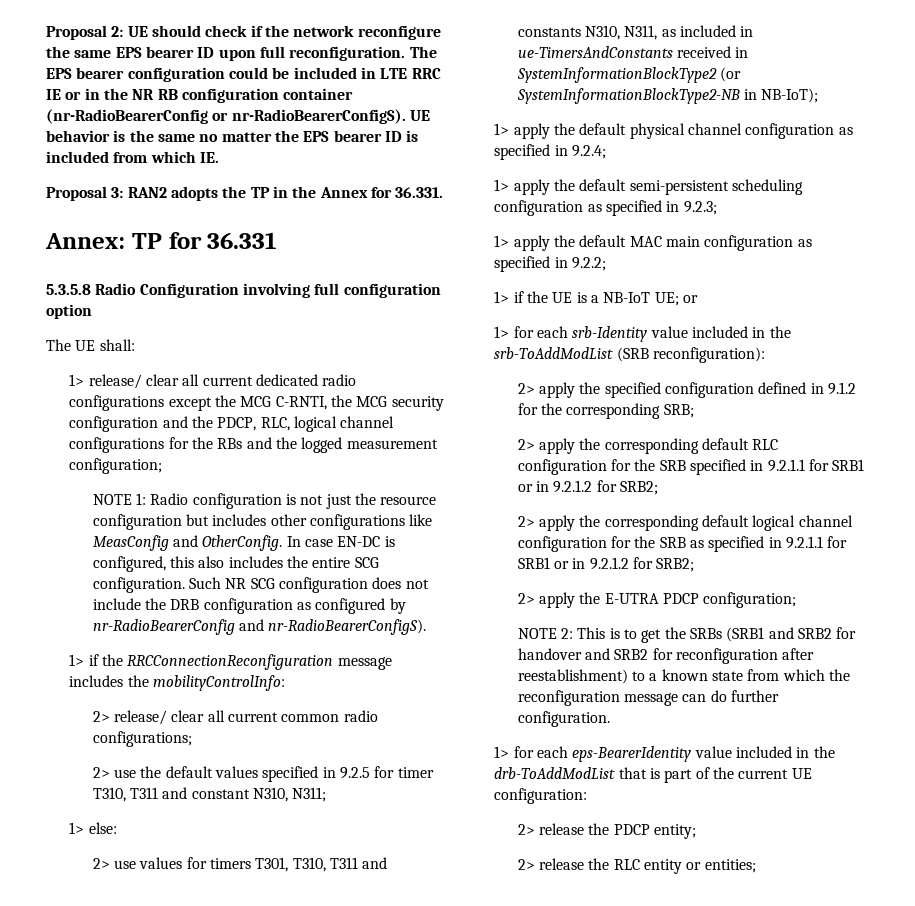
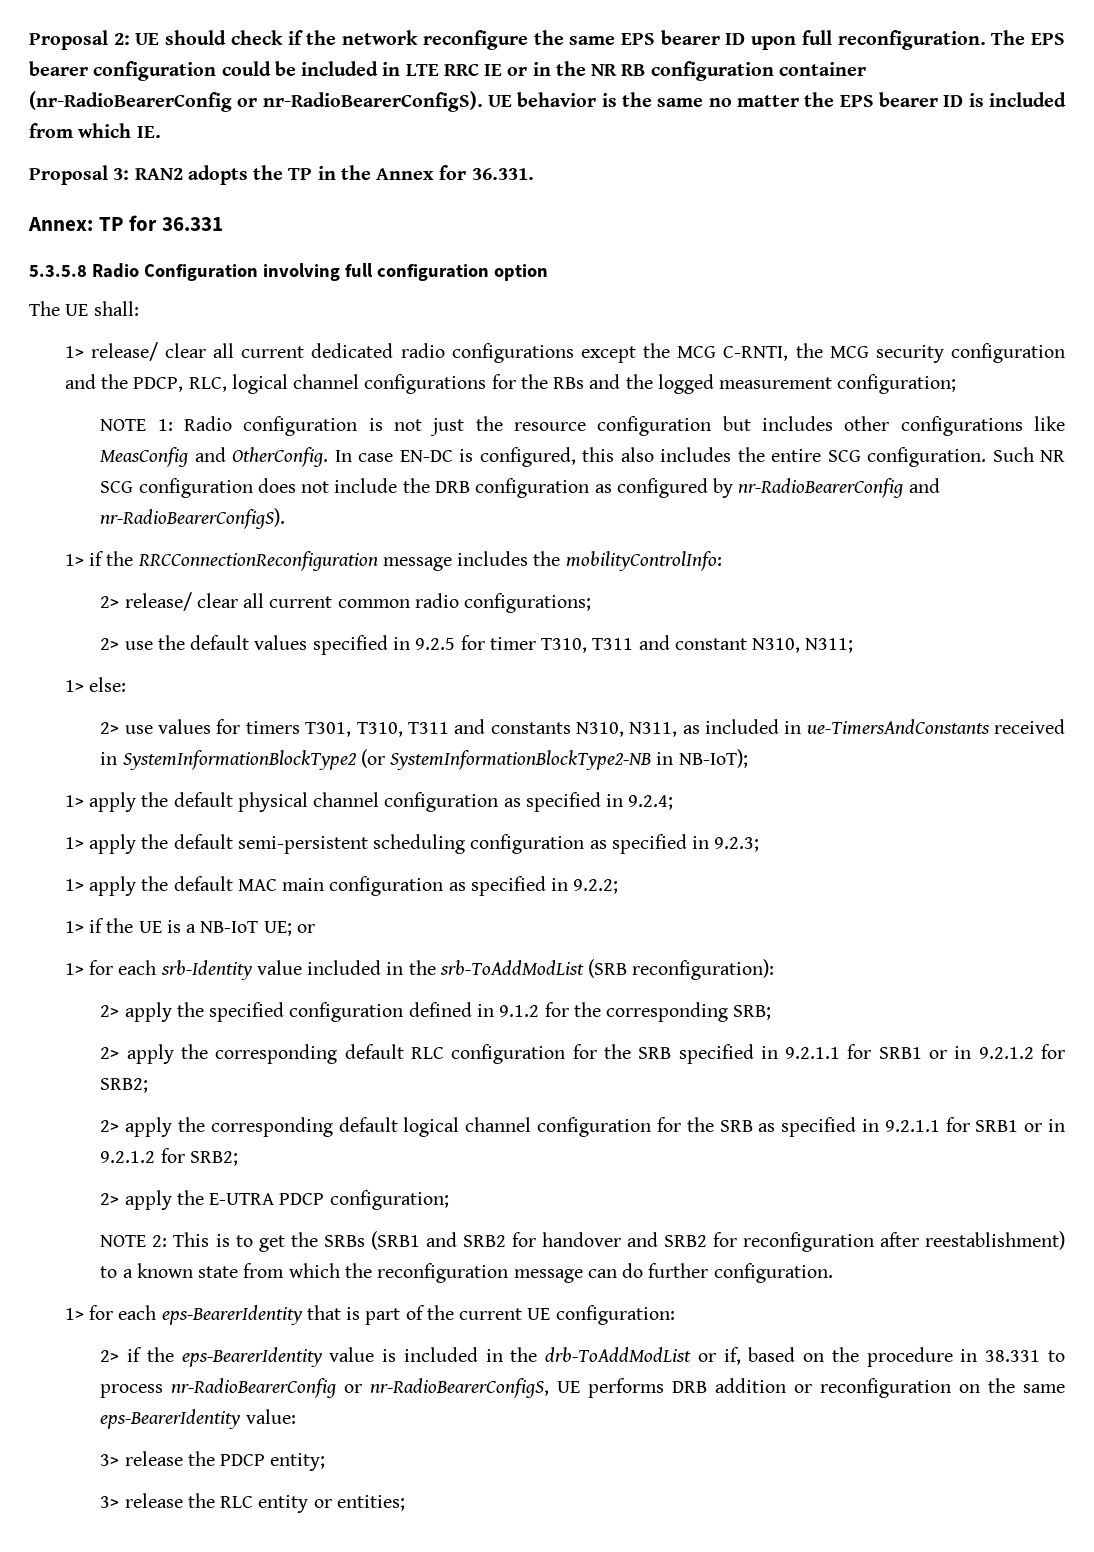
- 1> for each eps-BearerIdentity value included in the drb-ToAddModList that is part of the current UE configuration:
+ 1> for each eps-BearerIdentity that is part of the current UE configuration:
- 2> release the PDCP entity;
+ 2> if the eps-BearerIdentity value is included in the drb-ToAddModList or if, based on the procedure in 38.331 to process nr-RadioBearerConfig or nr-RadioBearerConfigS, UE performs DRB addition or reconfiguration on the same eps-BearerIdentity value:
+ 3> release the PDCP entity;
- 2> release the RLC entity or entities;
+ 3> release the RLC entity or entities;

